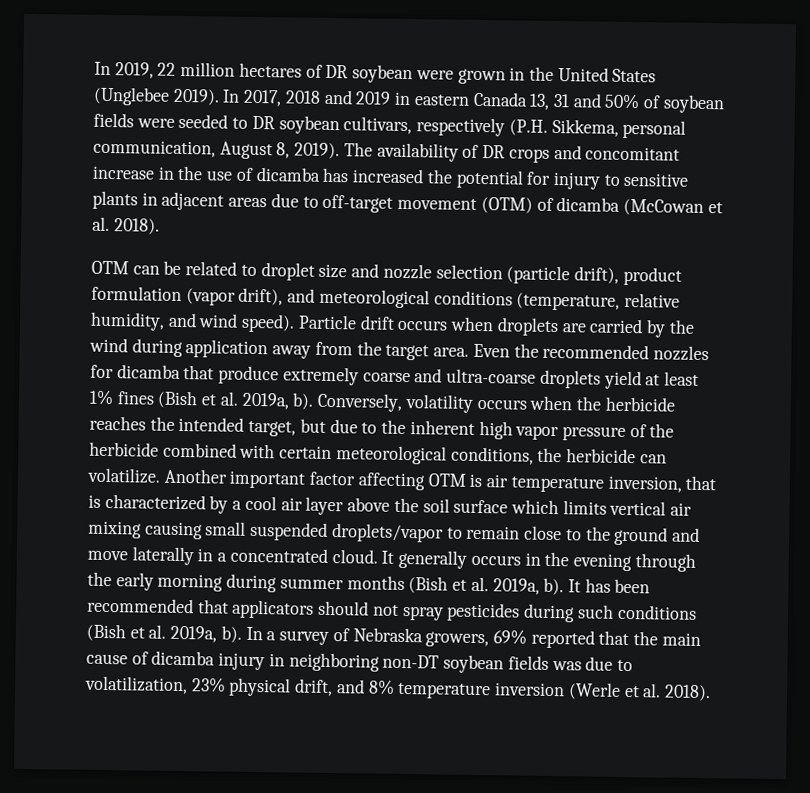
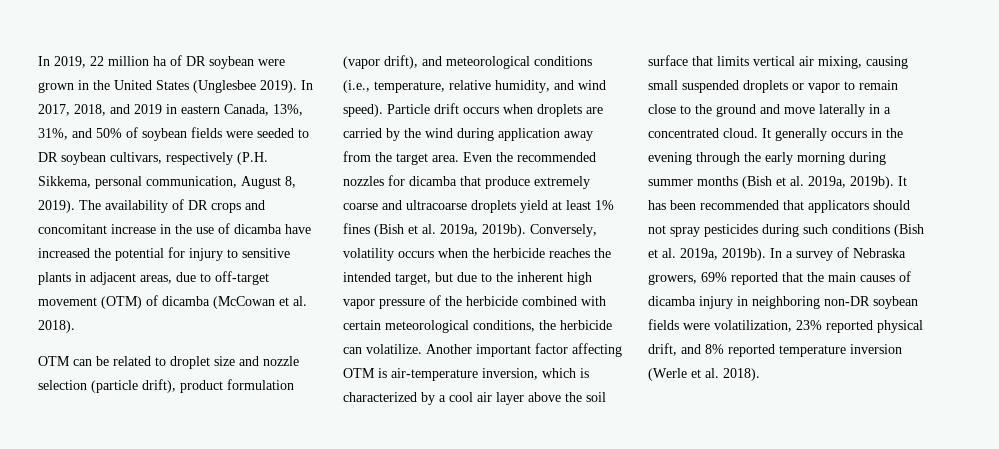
- In 2019, 22 million hectares of DR soybean were grown in the United States (Unglebee 2019).
+ In 2019, 22 million ha of DR soybean were grown in the United States (Unglesbee 2019).
- In 2017, 2018 and 2019 in eastern Canada 13, 31 and 50% of soybean fields were seeded to DR soybean cultivars, respectively (P.H. Sikkema, personal communication, August 8, 2019).
+ In 2017, 2018, and 2019 in eastern Canada, 13%, 31%, and 50% of soybean fields were seeded to DR soybean cultivars, respectively (P.H. Sikkema, personal communication, August 8, 2019).
- The availability of DR crops and concomitant increase in the use of dicamba has increased the potential for injury to sensitive plants in adjacent areas due to off-target movement (OTM) of dicamba (McCowan et al. 2018).
+ The availability of DR crops and concomitant increase in the use of dicamba have increased the potential for injury to sensitive plants in adjacent areas, due to off-target movement (OTM) of dicamba (McCowan et al. 2018).
- OTM can be related to droplet size and nozzle selection (particle drift), product formulation (vapor drift), and meteorological conditions (temperature, relative humidity, and wind speed).
+ OTM can be related to droplet size and nozzle selection (particle drift), product formulation (vapor drift), and meteorological conditions (i.e., temperature, relative humidity, and wind speed).
- Even the recommended nozzles for dicamba that produce extremely coarse and ultra-coarse droplets yield at least 1% fines (Bish et al. 2019a, b).
+ Even the recommended nozzles for dicamba that produce extremely coarse and ultracoarse droplets yield at least 1% fines (Bish et al. 2019a, 2019b).
- Another important factor affecting OTM is air temperature inversion, that is characterized by a cool air layer above the soil surface which limits vertical air mixing causing small suspended droplets/vapor to remain close to the ground and move laterally in a concentrated cloud.
+ Another important factor affecting OTM is air-temperature inversion, which is characterized by a cool air layer above the soil surface that limits vertical air mixing, causing small suspended droplets or vapor to remain close to the ground and move laterally in a concentrated cloud.
- It generally occurs in the evening through the early morning during summer months (Bish et al. 2019a, b).
+ It generally occurs in the evening through the early morning during summer months (Bish et al. 2019a, 2019b).
- It has been recommended that applicators should not spray pesticides during such conditions (Bish et al. 2019a, b).
+ It has been recommended that applicators should not spray pesticides during such conditions (Bish et al. 2019a, 2019b).
- In a survey of Nebraska growers, 69% reported that the main cause of dicamba injury in neighboring non-DT soybean fields was due to volatilization, 23% physical drift, and 8% temperature inversion (Werle et al. 2018).
+ In a survey of Nebraska growers, 69% reported that the main causes of dicamba injury in neighboring non-DR soybean fields were volatilization, 23% reported physical drift, and 8% reported temperature inversion (Werle et al. 2018).

